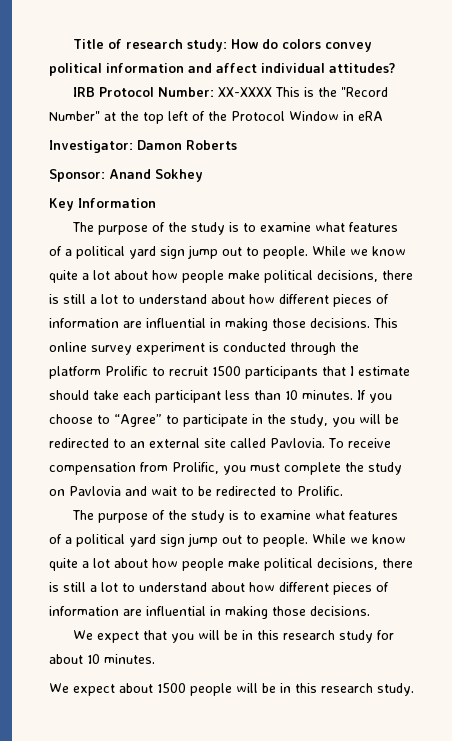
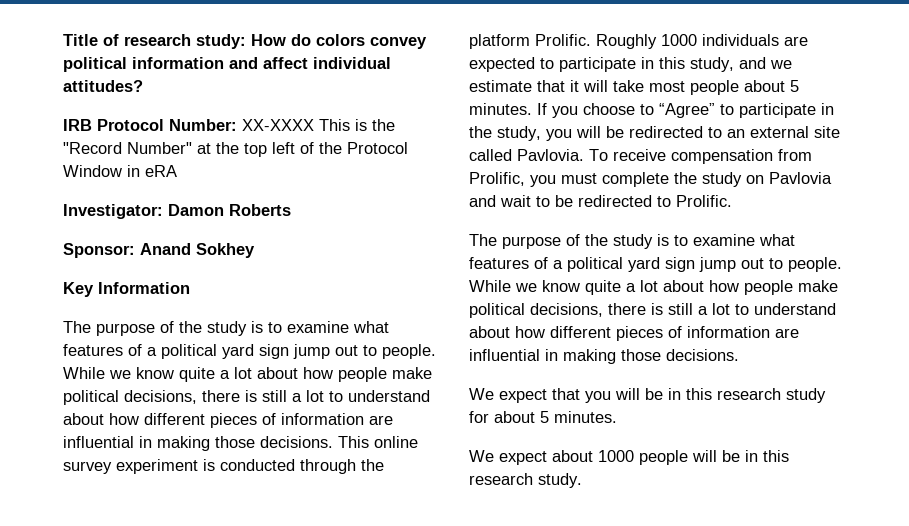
- This online survey experiment is conducted through the platform Prolific to recruit 1500 participants that I estimate should take each participant less than 10 minutes.
+ This online survey experiment is conducted through the platform Prolific. Roughly 1000 individuals are expected to participate in this study, and we estimate that it will take most people about 5 minutes.
- We expect that you will be in this research study for about 10 minutes.
+ We expect that you will be in this research study for about 5 minutes.
- We expect about 1500 people will be in this research study.
+ We expect about 1000 people will be in this research study.

